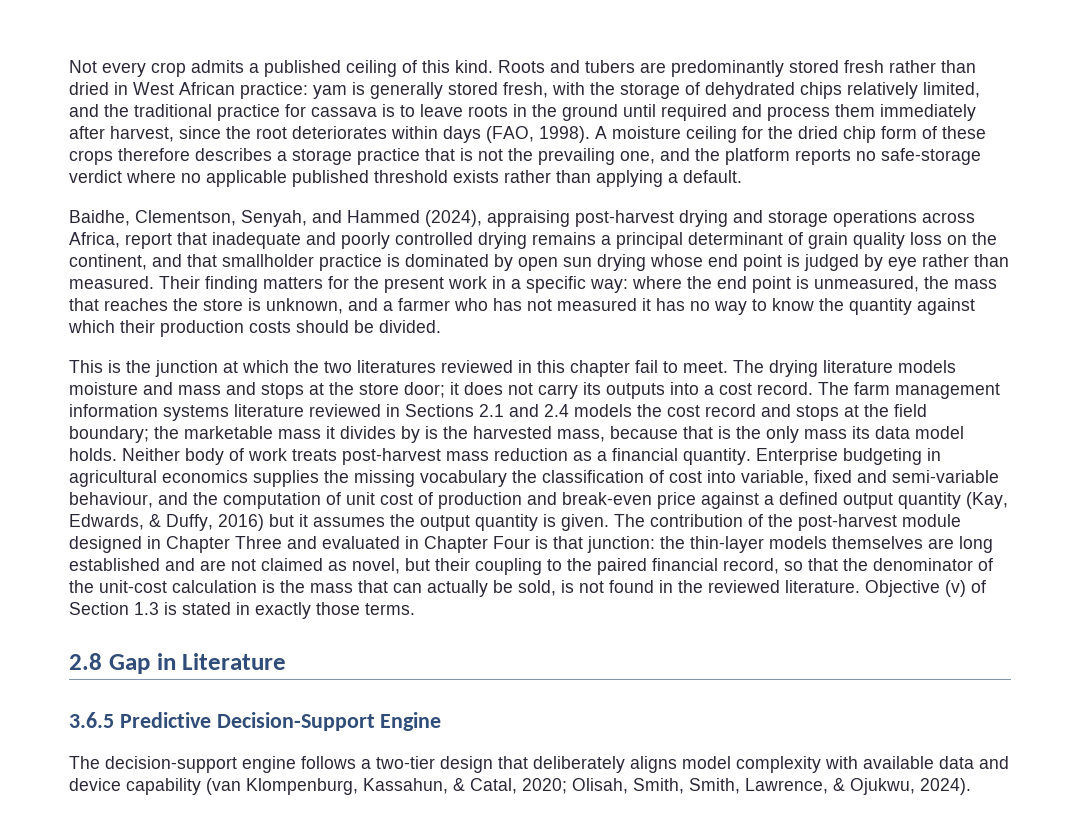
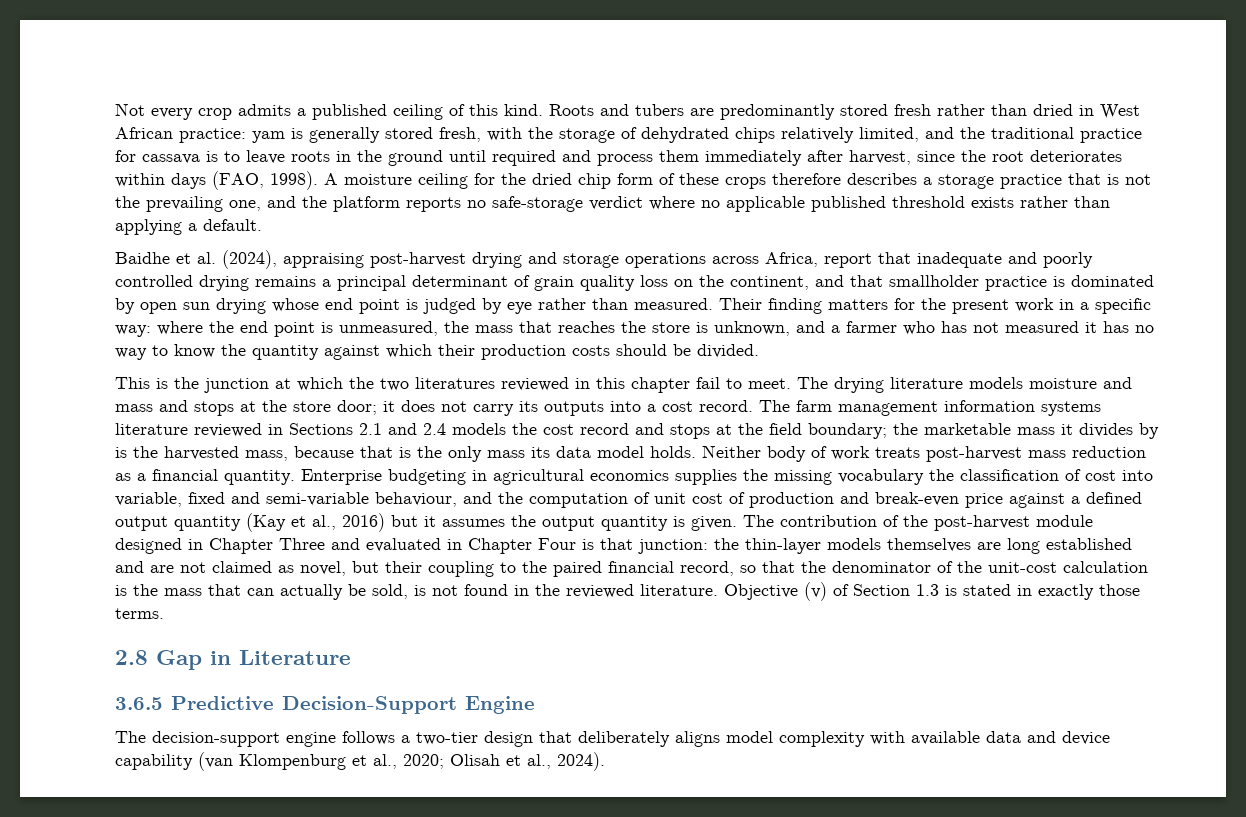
- Baidhe, Clementson, Senyah, and Hammed (2024), appraising post-harvest drying and storage operations across Africa, report that inadequate and poorly controlled drying remains a principal determinant of grain quality loss on the continent, and that smallholder practice is dominated by open sun drying whose end point is judged by eye rather than measured.
+ Baidhe et al. (2024), appraising post-harvest drying and storage operations across Africa, report that inadequate and poorly controlled drying remains a principal determinant of grain quality loss on the continent, and that smallholder practice is dominated by open sun drying whose end point is judged by eye rather than measured.
- Enterprise budgeting in agricultural economics supplies the missing vocabulary the classification of cost into variable, fixed and semi-variable behaviour, and the computation of unit cost of production and break-even price against a defined output quantity (Kay, Edwards, & Duffy, 2016) but it assumes the output quantity is given.
+ Enterprise budgeting in agricultural economics supplies the missing vocabulary the classification of cost into variable, fixed and semi-variable behaviour, and the computation of unit cost of production and break-even price against a defined output quantity (Kay et al., 2016) but it assumes the output quantity is given.
- The decision-support engine follows a two-tier design that deliberately aligns model complexity with available data and device capability (van Klompenburg, Kassahun, & Catal, 2020; Olisah, Smith, Smith, Lawrence, & Ojukwu, 2024).
+ The decision-support engine follows a two-tier design that deliberately aligns model complexity with available data and device capability (van Klompenburg et al., 2020; Olisah et al., 2024).

